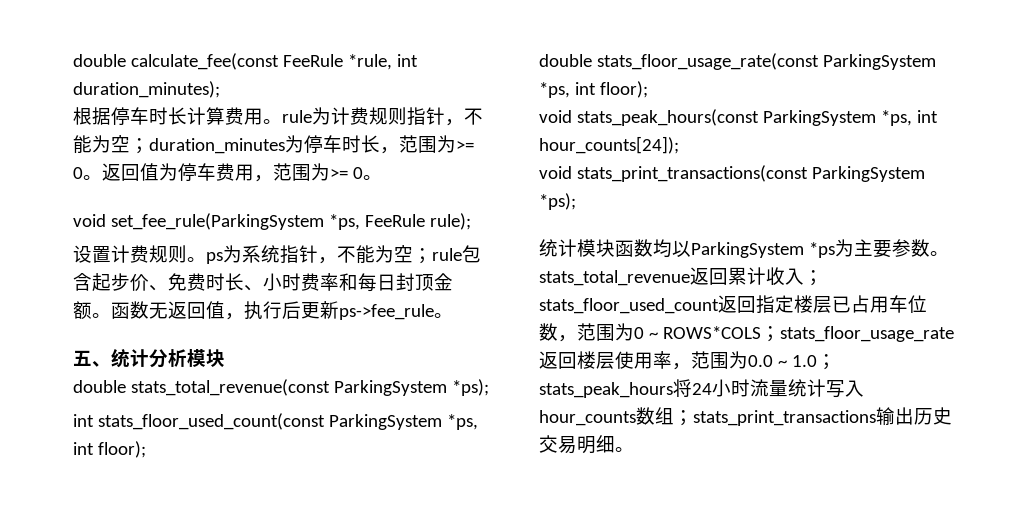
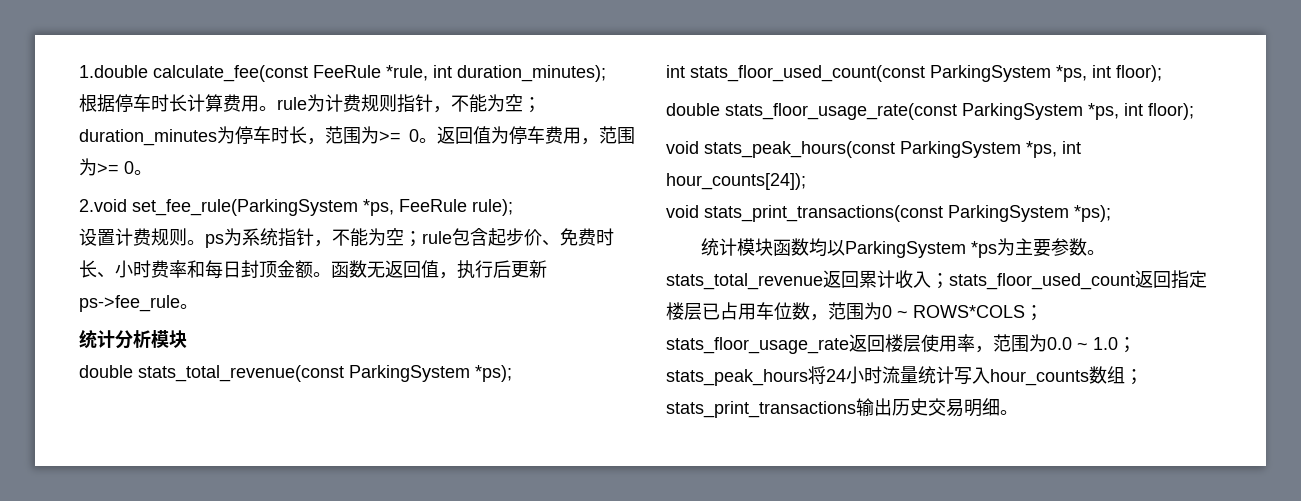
- double calculate_fee(const FeeRule *rule, int duration_minutes);
+ 1.double calculate_fee(const FeeRule *rule, int duration_minutes);
- void set_fee_rule(ParkingSystem *ps, FeeRule rule);
+ 2.void set_fee_rule(ParkingSystem *ps, FeeRule rule);
- 五、统计分析模块
+ 统计分析模块

